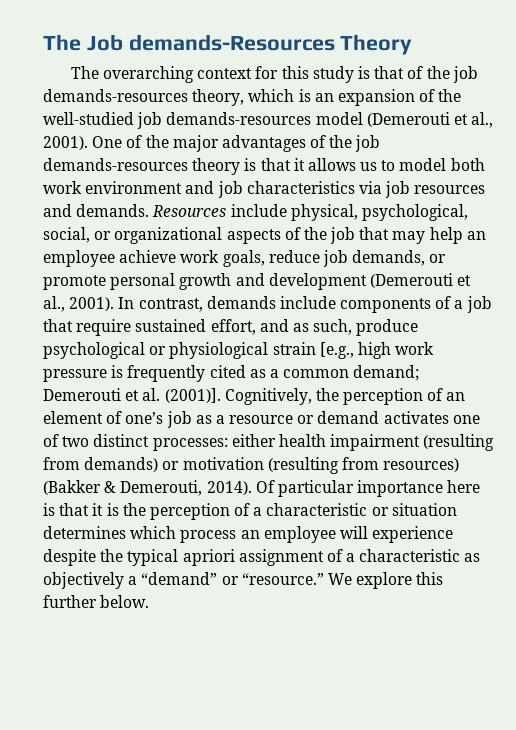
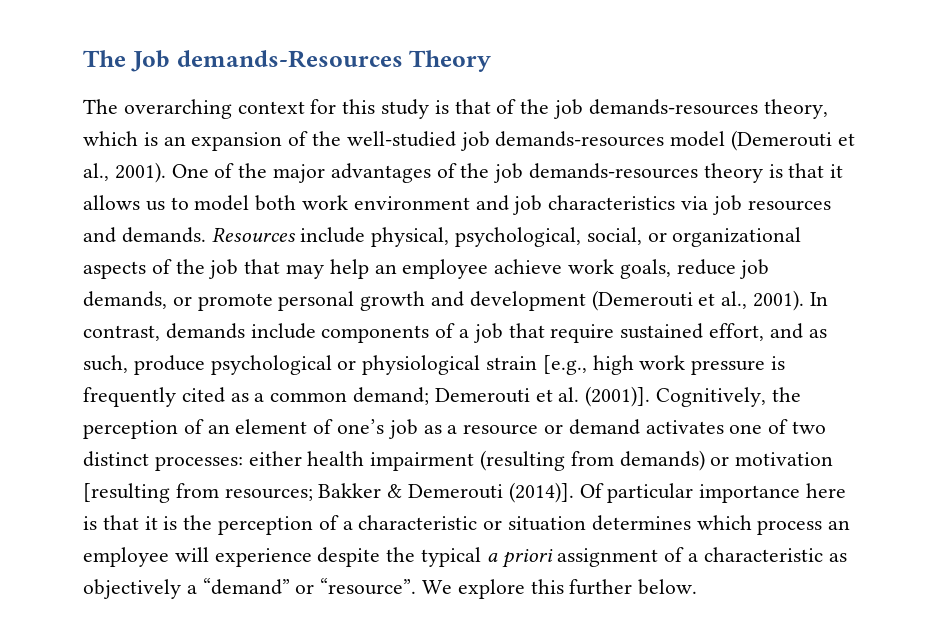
- Cognitively, the perception of an element of one’s job as a resource or demand activates one of two distinct processes: either health impairment (resulting from demands) or motivation (resulting from resources) (Bakker & Demerouti, 2014).
+ Cognitively, the perception of an element of one’s job as a resource or demand activates one of two distinct processes: either health impairment (resulting from demands) or motivation [resulting from resources; Bakker & Demerouti (2014)].
- Of particular importance here is that it is the perception of a characteristic or situation determines which process an employee will experience despite the typical apriori assignment of a characteristic as objectively a “demand” or “resource.”
+ Of particular importance here is that it is the perception of a characteristic or situation determines which process an employee will experience despite the typical a priori assignment of a characteristic as objectively a “demand” or “resource”.

